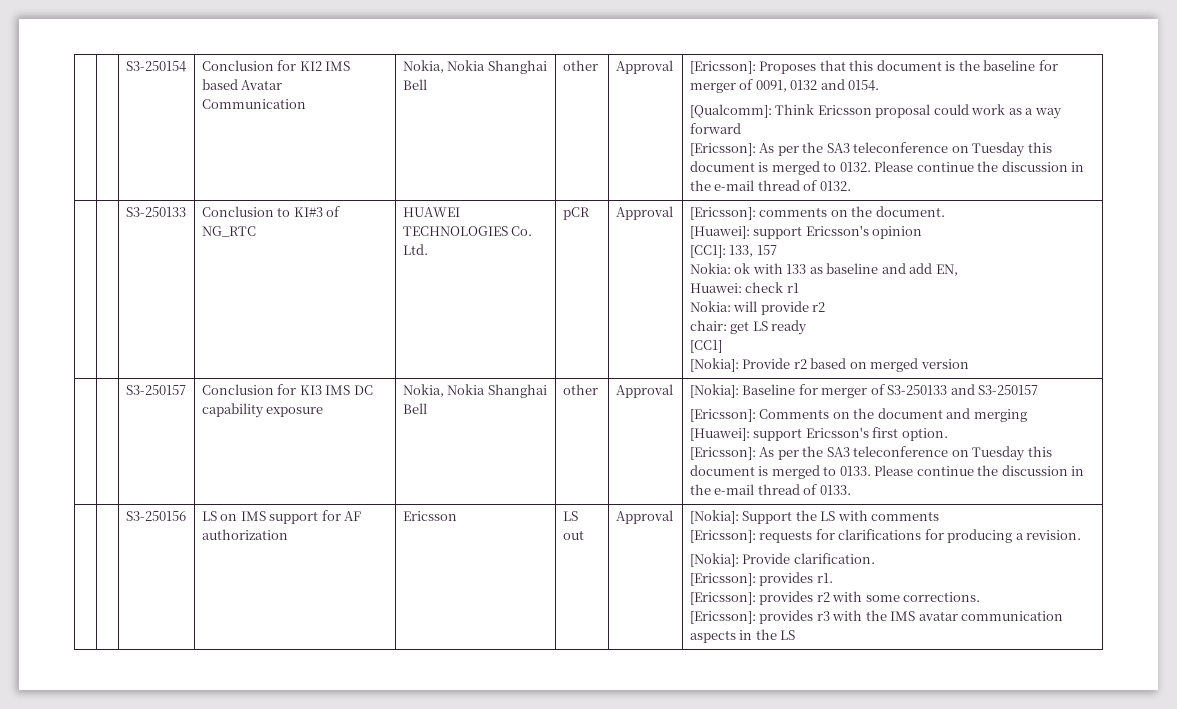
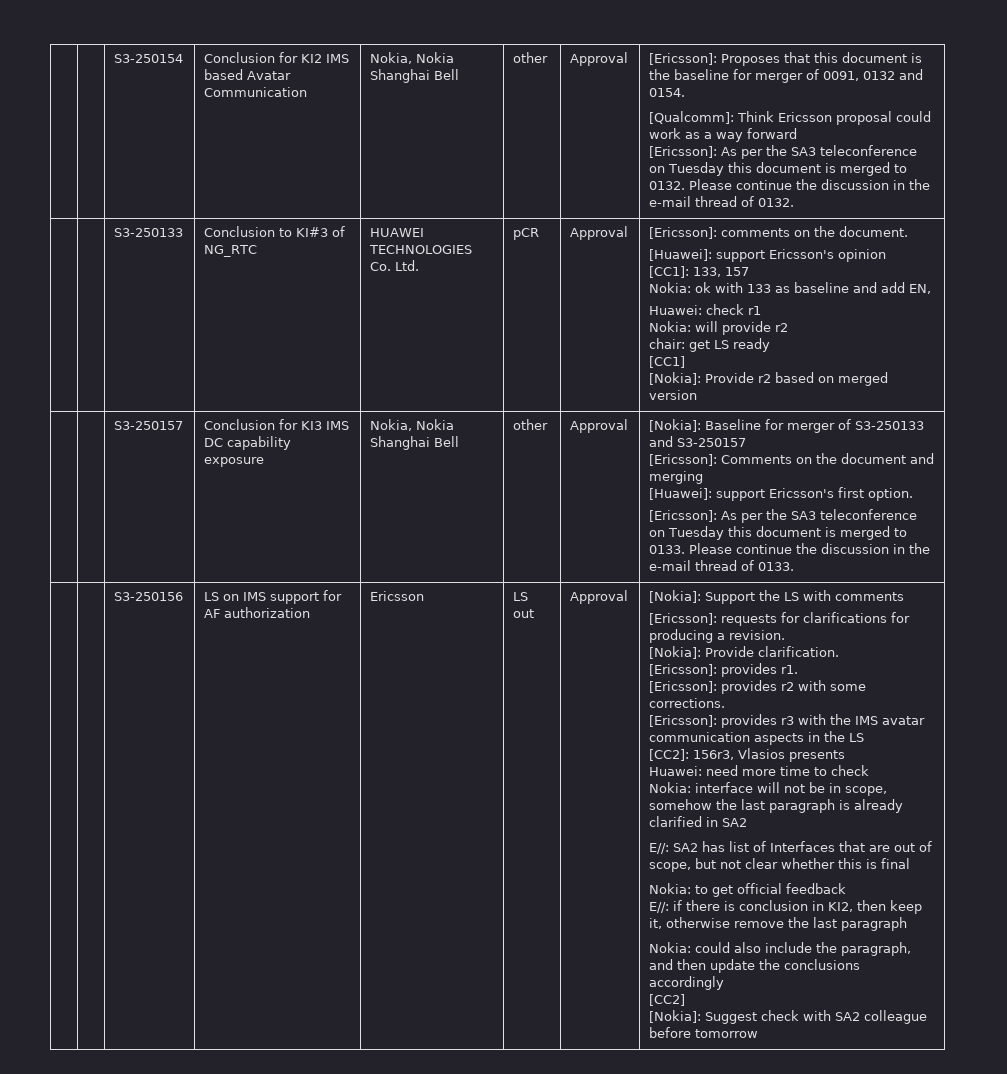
+ [CC2]: 156r3, Vlasios presents
+ Huawei: need more time to check
+ Nokia: interface will not be in scope, somehow the last paragraph is already clarified in SA2
+ E//: SA2 has list of Interfaces that are out of scope, but not clear whether this is final
+ Nokia: to get official feedback
+ E//: if there is conclusion in KI2, then keep it, otherwise remove the last paragraph
+ Nokia: could also include the paragraph, and then update the conclusions accordingly
+ [CC2]
+ [Nokia]: Suggest check with SA2 colleague before tomorrow

